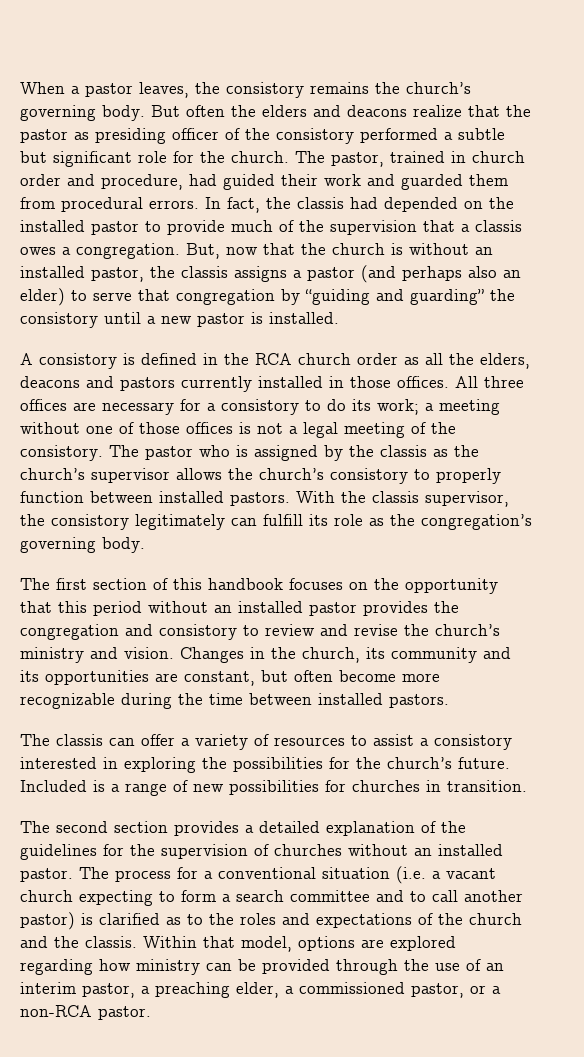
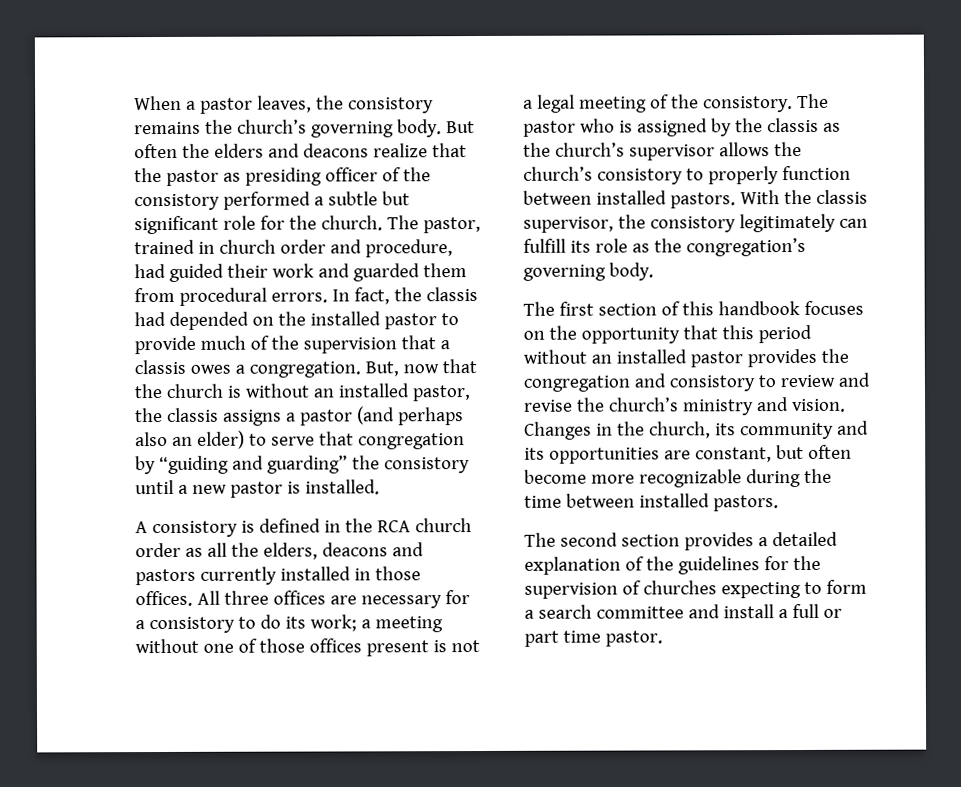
- All three offices are necessary for a consistory to do its work; a meeting without one of those offices is not a legal meeting of the consistory.
+ All three offices are necessary for a consistory to do its work; a meeting without one of those offices present is not a legal meeting of the consistory.
- The classis can offer a variety of resources to assist a consistory interested in exploring the possibilities for the church’s future. Included is a range of new possibilities for churches in transition.
- The second section provides a detailed explanation of the guidelines for the supervision of churches without an installed pastor. The process for a conventional situation (i.e. a vacant church expecting to form a search committee and to call another pastor) is clarified as to the roles and expectations of the church and the classis. Within that model, options are explored regarding how ministry can be provided through the use of an interim pastor, a preaching elder, a commissioned pastor, or a non-RCA pastor.
+ The second section provides a detailed explanation of the guidelines for the supervision of churches expecting to form a search committee and install a full or part time pastor.

